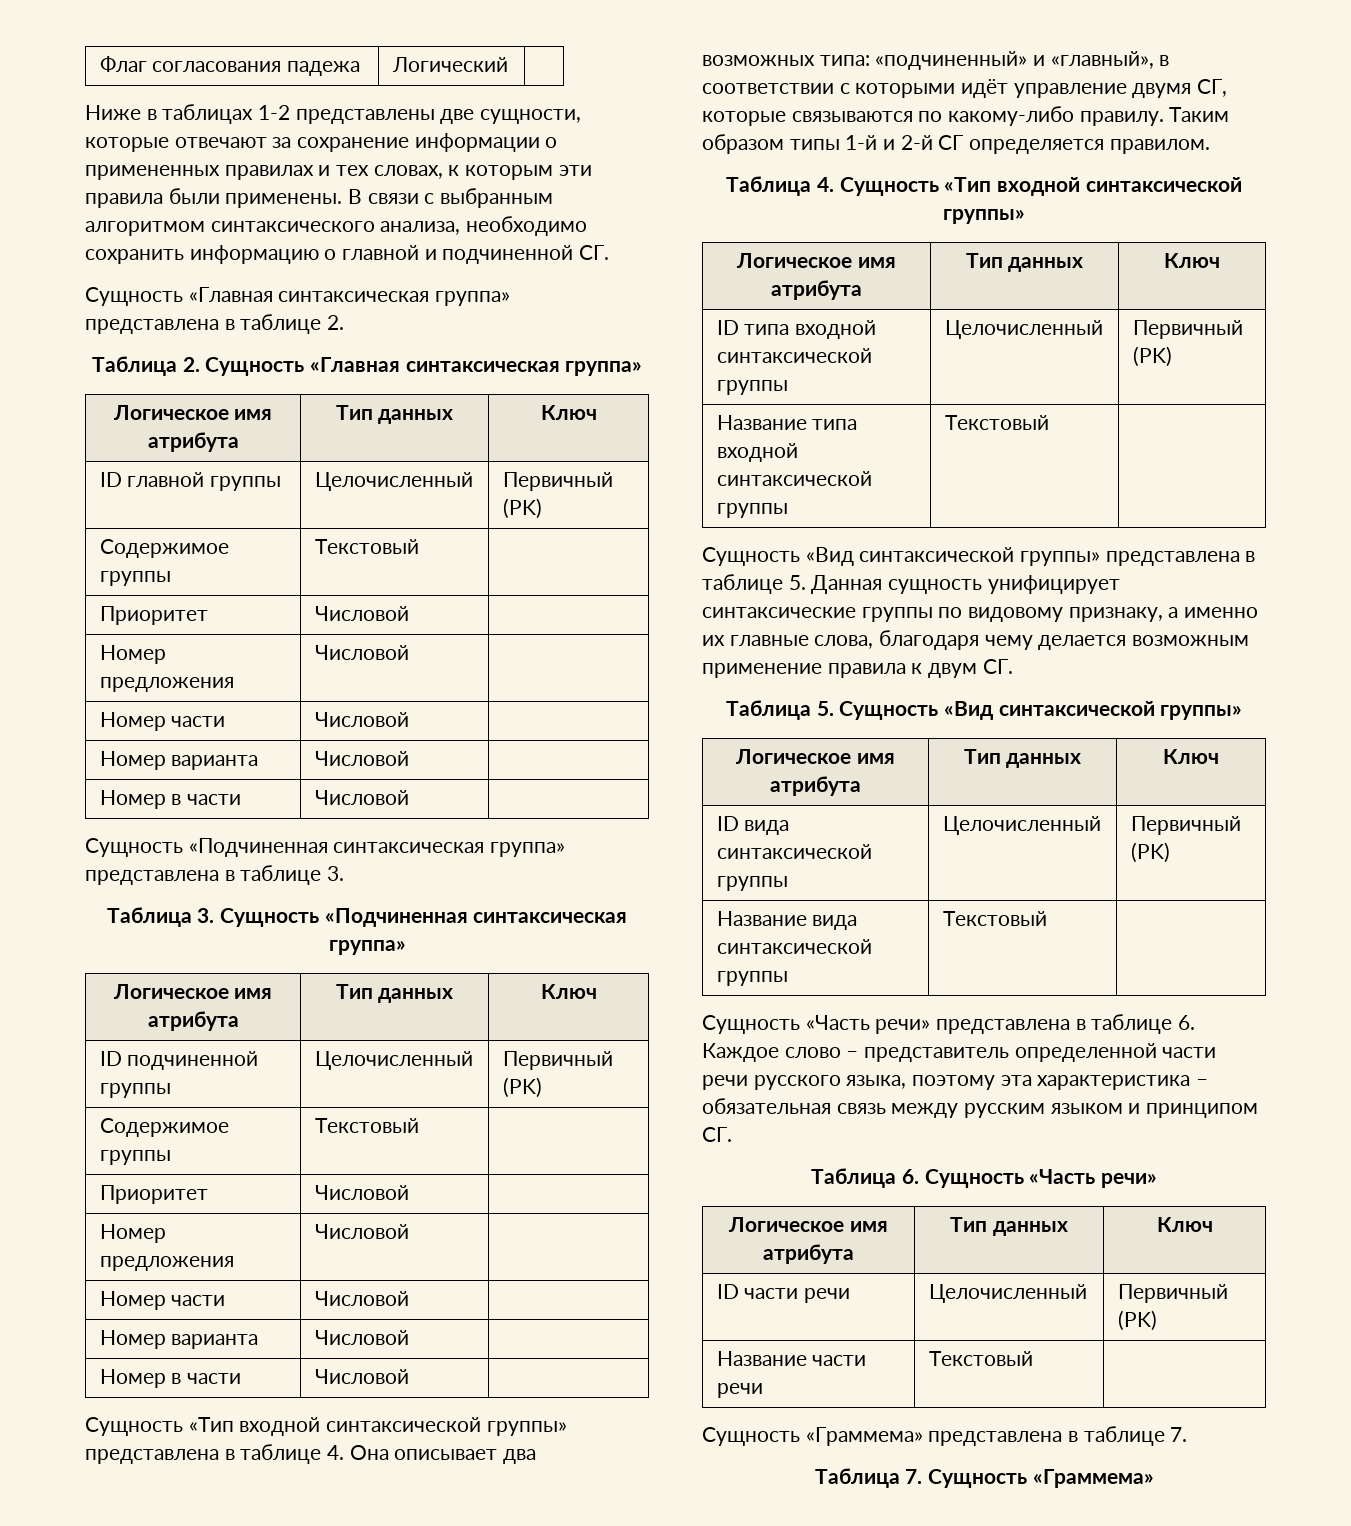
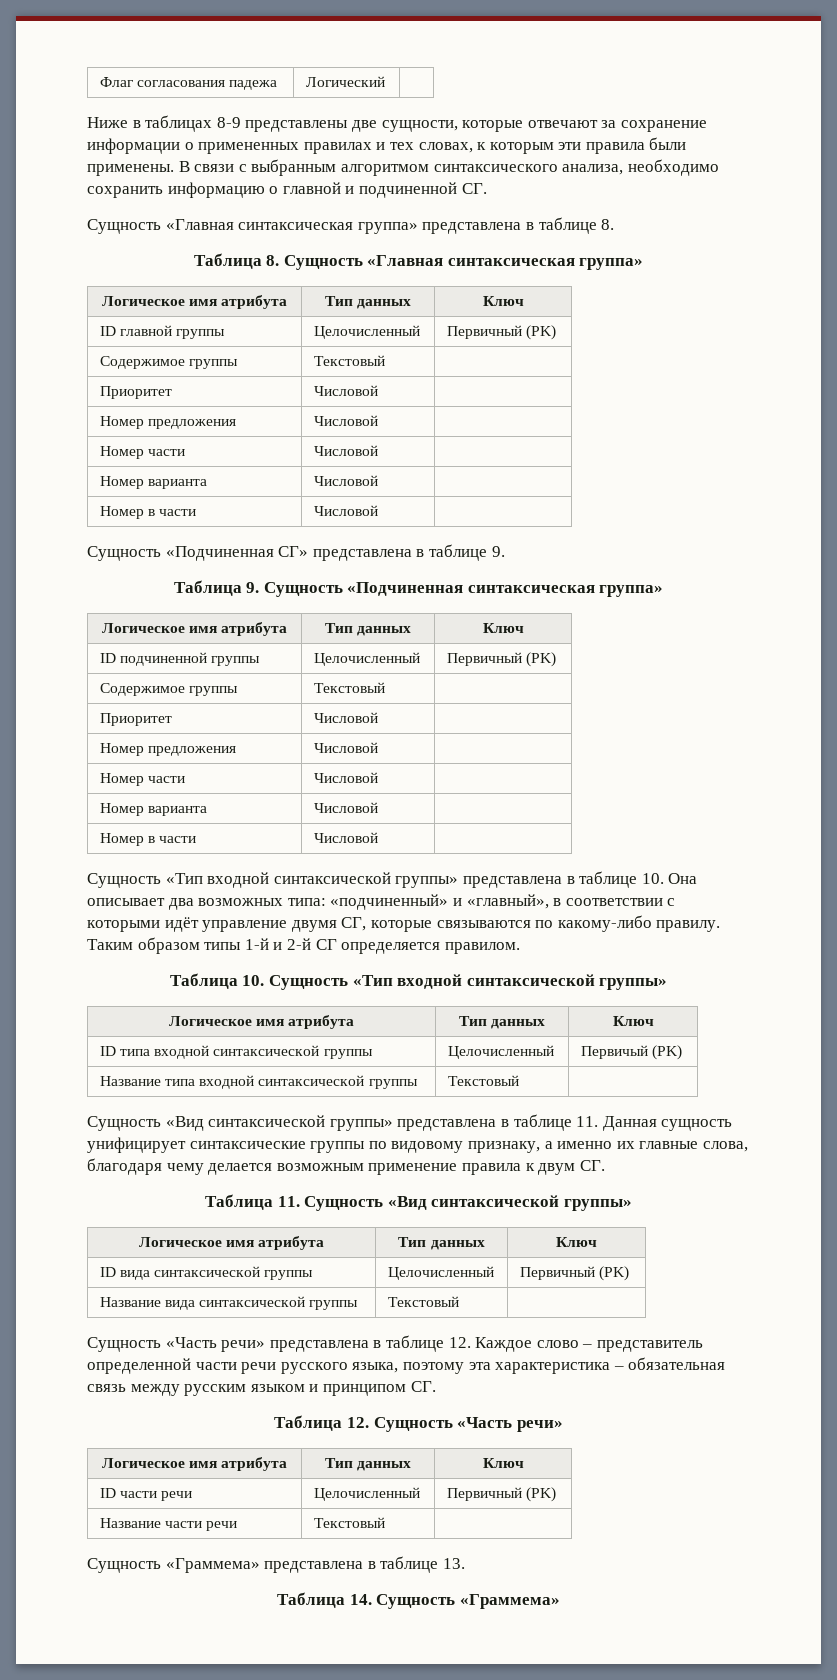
- Ниже в таблицах 1-2 представлены две сущности, которые отвечают за сохранение информации о примененных правилах и тех словах, к которым эти правила были применены.
+ Ниже в таблицах 8-9 представлены две сущности, которые отвечают за сохранение информации о примененных правилах и тех словах, к которым эти правила были применены.
- Сущность «Главная синтаксическая группа» представлена в таблице 2.
- Таблица 2. Сущность «Главная синтаксическая группа»
+ Сущность «Главная синтаксическая группа» представлена в таблице 8.
+ Таблица 8. Сущность «Главная синтаксическая группа»
- Сущность «Подчиненная синтаксическая группа» представлена в таблице 3.
- Таблица 3. Сущность «Подчиненная синтаксическая группа»
+ Сущность «Подчиненная СГ» представлена в таблице 9.
+ Таблица 9. Сущность «Подчиненная синтаксическая группа»
- Сущность «Тип входной синтаксической группы» представлена в таблице 4. Она описывает два возможных типа: «подчиненный» и «главный», в соответствии с которыми идёт управление двумя СГ, которые связываются по какому-либо правилу.
+ Сущность «Тип входной синтаксической группы» представлена в таблице 10. Она описывает два возможных типа: «подчиненный» и «главный», в соответствии с которыми идёт управление двумя СГ, которые связываются по какому-либо правилу.
- Таблица 4. Сущность «Тип входной синтаксической группы»
+ Таблица 10. Сущность «Тип входной синтаксической группы»
- ID типа входной синтаксической группы | Целочисленный | Первичный (PK)
+ ID типа входной синтаксической группы | Целочисленный | Первичый (PK)
- Сущность «Вид синтаксической группы» представлена в таблице 5. Данная сущность унифицирует синтаксические группы по видовому признаку, а именно их главные слова, благодаря чему делается возможным применение правила к двум СГ.
+ Сущность «Вид синтаксической группы» представлена в таблице 11. Данная сущность унифицирует синтаксические группы по видовому признаку, а именно их главные слова, благодаря чему делается возможным применение правила к двум СГ.
- Таблица 5. Сущность «Вид синтаксической группы»
+ Таблица 11. Сущность «Вид синтаксической группы»
- Сущность «Часть речи» представлена в таблице 6. Каждое слово – представитель определенной части речи русского языка, поэтому эта характеристика – обязательная связь между русским языком и принципом СГ.
+ Сущность «Часть речи» представлена в таблице 12. Каждое слово – представитель определенной части речи русского языка, поэтому эта характеристика – обязательная связь между русским языком и принципом СГ.
- Таблица 6. Сущность «Часть речи»
+ Таблица 12. Сущность «Часть речи»
- Сущность «Граммема» представлена в таблице 7.
- Таблица 7. Сущность «Граммема»
+ Сущность «Граммема» представлена в таблице 13.
+ Таблица 14. Сущность «Граммема»

